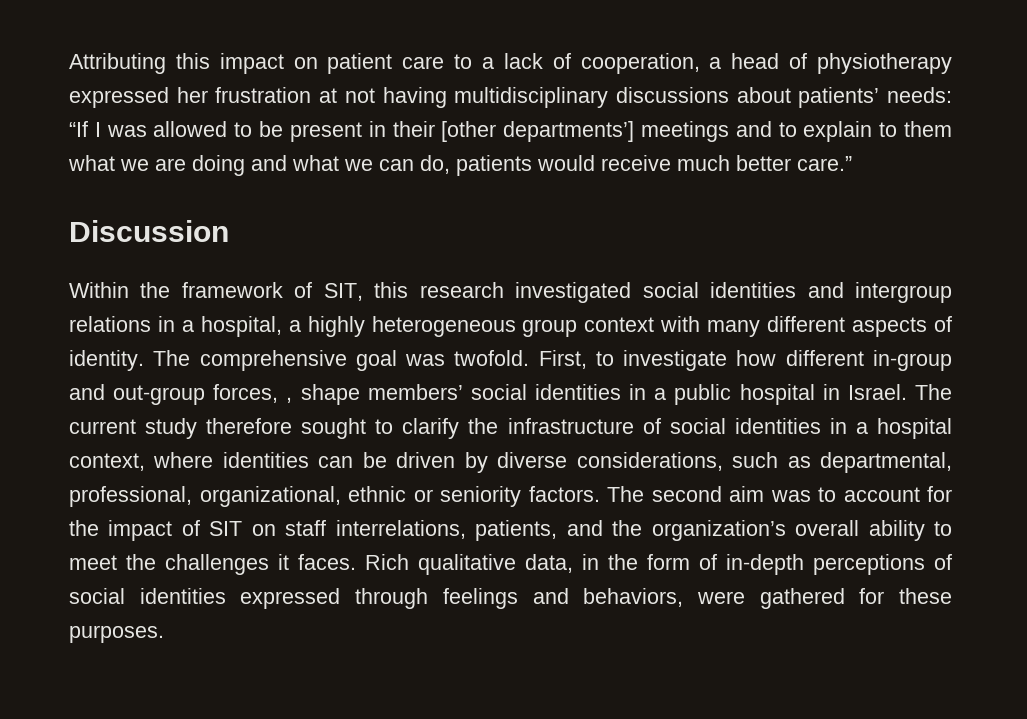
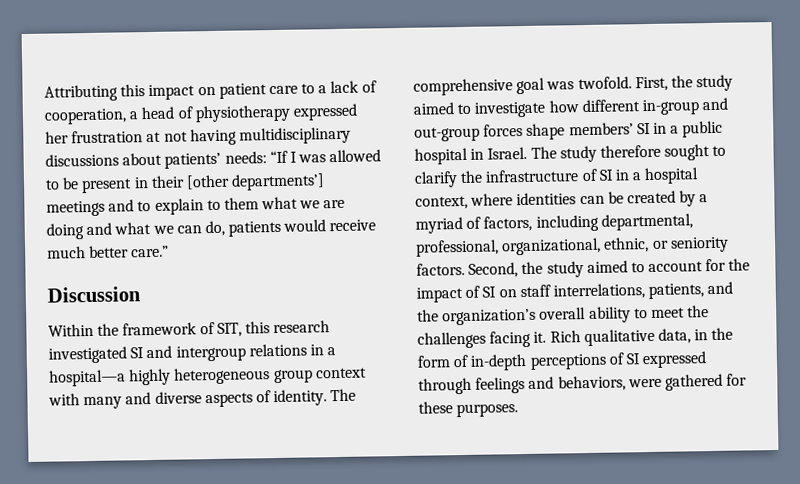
- Within the framework of SIT, this research investigated social identities and intergroup relations in a hospital, a highly heterogeneous group context with many different aspects of identity.
+ Within the framework of SIT, this research investigated SI and intergroup relations in a hospital—a highly heterogeneous group context with many and diverse aspects of identity.
- First, to investigate how different in-group and out-group forces, , shape members’ social identities in a public hospital in Israel.
+ First, the study aimed to investigate how different in-group and out-group forces shape members’ SI in a public hospital in Israel.
- The current study therefore sought to clarify the infrastructure of social identities in a hospital context, where identities can be driven by diverse considerations, such as departmental, professional, organizational, ethnic or seniority factors.
+ The study therefore sought to clarify the infrastructure of SI in a hospital context, where identities can be created by a myriad of factors, including departmental, professional, organizational, ethnic, or seniority factors.
- The second aim was to account for the impact of SIT on staff interrelations, patients, and the organization’s overall ability to meet the challenges it faces.
+ Second, the study aimed to account for the impact of SI on staff interrelations, patients, and the organization’s overall ability to meet the challenges facing it.
- Rich qualitative data, in the form of in-depth perceptions of social identities expressed through feelings and behaviors, were gathered for these purposes.
+ Rich qualitative data, in the form of in-depth perceptions of SI expressed through feelings and behaviors, were gathered for these purposes.

